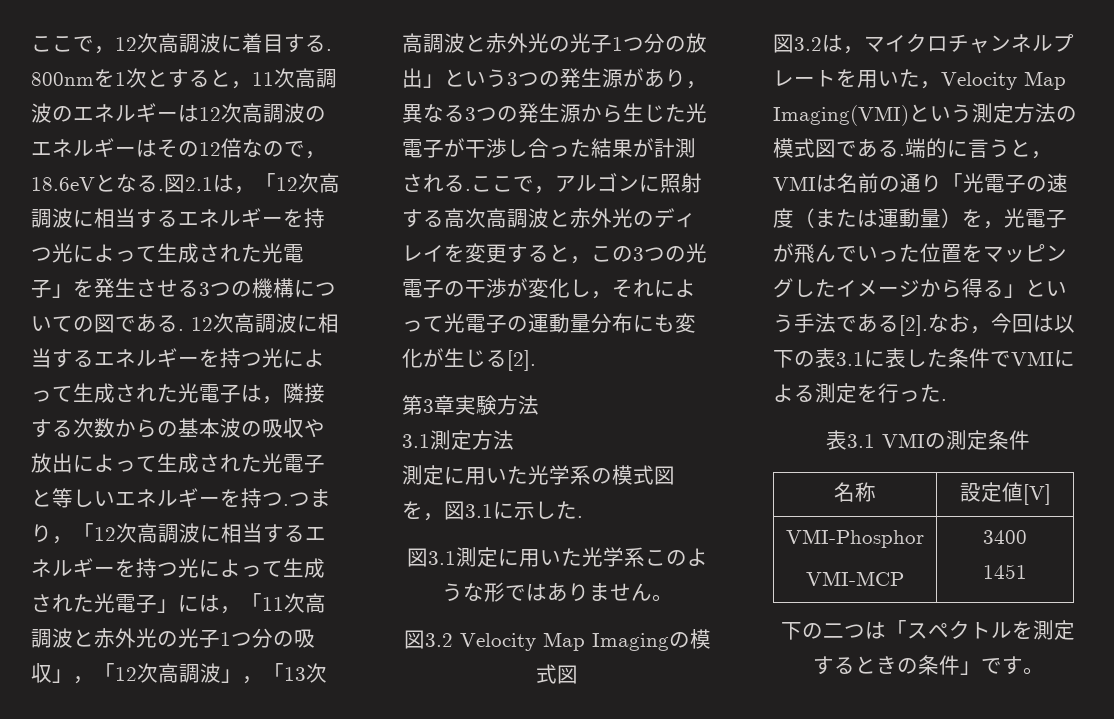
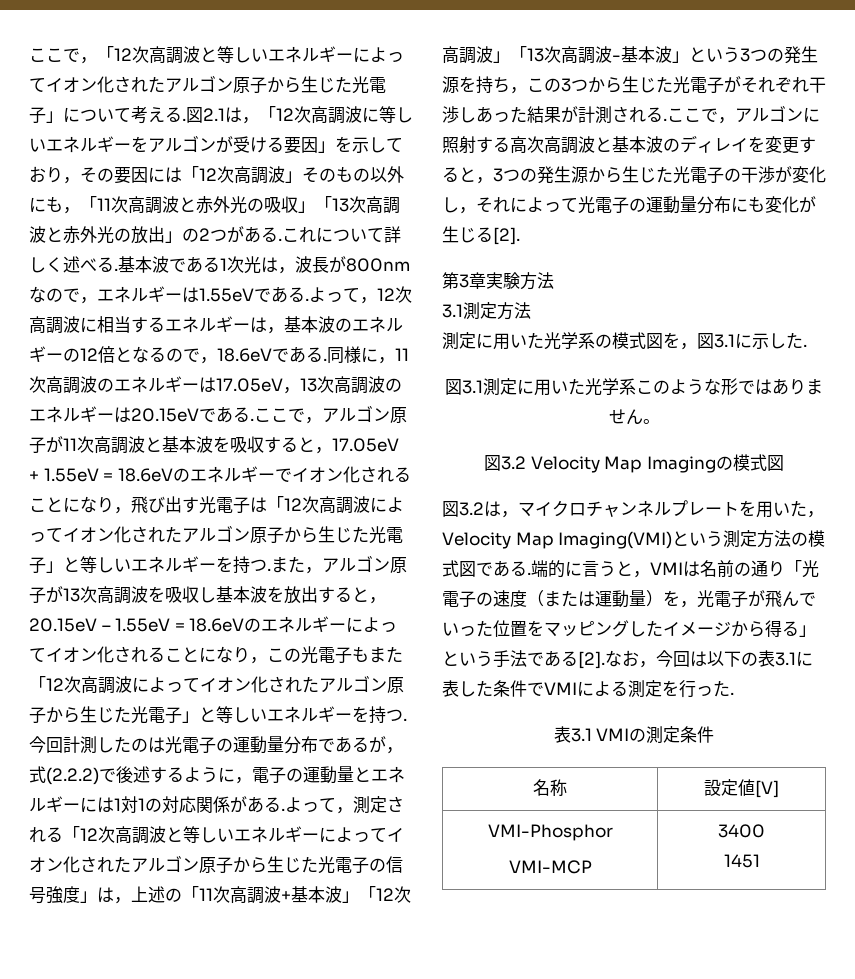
- ここで，12次高調波に着目する. 800nmを1次とすると，11次高調波のエネルギーは12次高調波のエネルギーはその12倍なので，18.6eVとなる.
+ ここで，「12次高調波と等しいエネルギーによってイオン化されたアルゴン原子から生じた光電子」について考える.
- 図2.1は，「12次高調波に相当するエネルギーを持つ光によって生成された光電子」を発生させる3つの機構についての図である. 12次高調波に相当するエネルギーを持つ光によって生成された光電子は，隣接する次数からの基本波の吸収や放出によって生成された光電子と等しいエネルギーを持つ.つまり，「12次高調波に相当するエネルギーを持つ光によって生成された光電子」には，「11次高調波と赤外光の光子1つ分の吸収」，「12次高調波」，「13次高調波と赤外光の光子1つ分の放出」という3つの発生源があり，異なる3つの発生源から生じた光電子が干渉し合った結果が計測される.
+ 図2.1は，「12次高調波に等しいエネルギーをアルゴンが受ける要因」を示しており，その要因には「12次高調波」そのもの以外にも，「11次高調波と赤外光の吸収」「13次高調波と赤外光の放出」の2つがある.これについて詳しく述べる.基本波である1次光は，波長が800nmなので，エネルギーは1.55eVである.よって，12次高調波に相当するエネルギーは，基本波のエネルギーの12倍となるので，18.6eVである.同様に，11次高調波のエネルギーは17.05eV，13次高調波のエネルギーは20.15eVである.ここで，アルゴン原子が11次高調波と基本波を吸収すると，17.05eV + 1.55eV = 18.6eVのエネルギーでイオン化されることになり，飛び出す光電子は「12次高調波によってイオン化されたアルゴン原子から生じた光電子」と等しいエネルギーを持つ.また，アルゴン原子が13次高調波を吸収し基本波を放出すると，20.15eV – 1.55eV = 18.6eVのエネルギーによってイオン化されることになり，この光電子もまた「12次高調波によってイオン化されたアルゴン原子から生じた光電子」と等しいエネルギーを持つ.今回計測したのは光電子の運動量分布であるが，式(2.2.2)で後述するように，電子の運動量とエネルギーには1対1の対応関係がある.よって，測定される「12次高調波と等しいエネルギーによってイオン化されたアルゴン原子から生じた光電子の信号強度」は，上述の「11次高調波+基本波」「12次高調波」「13次高調波-基本波」という3つの発生源を持ち，この3つから生じた光電子がそれぞれ干渉しあった結果が計測される.
- ここで，アルゴンに照射する高次高調波と赤外光のディレイを変更すると，この3つの光電子の干渉が変化し，それによって光電子の運動量分布にも変化が生じる[2].
+ ここで，アルゴンに照射する高次高調波と基本波のディレイを変更すると，3つの発生源から生じた光電子の干渉が変化し，それによって光電子の運動量分布にも変化が生じる[2].
- 下の二つは「スペクトルを測定するときの条件」です。

